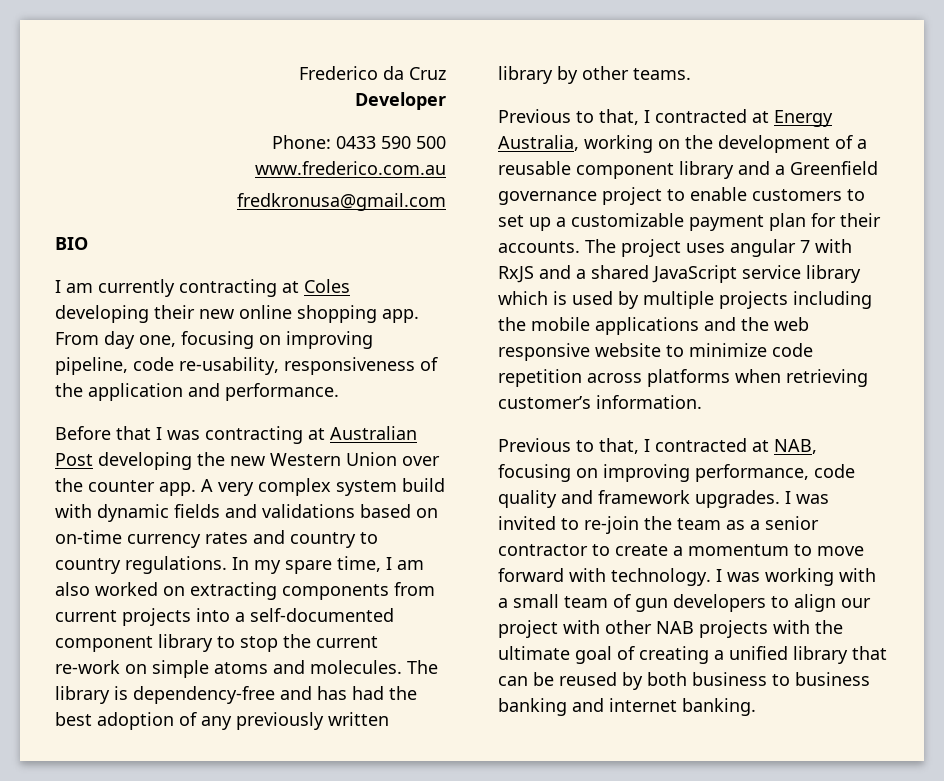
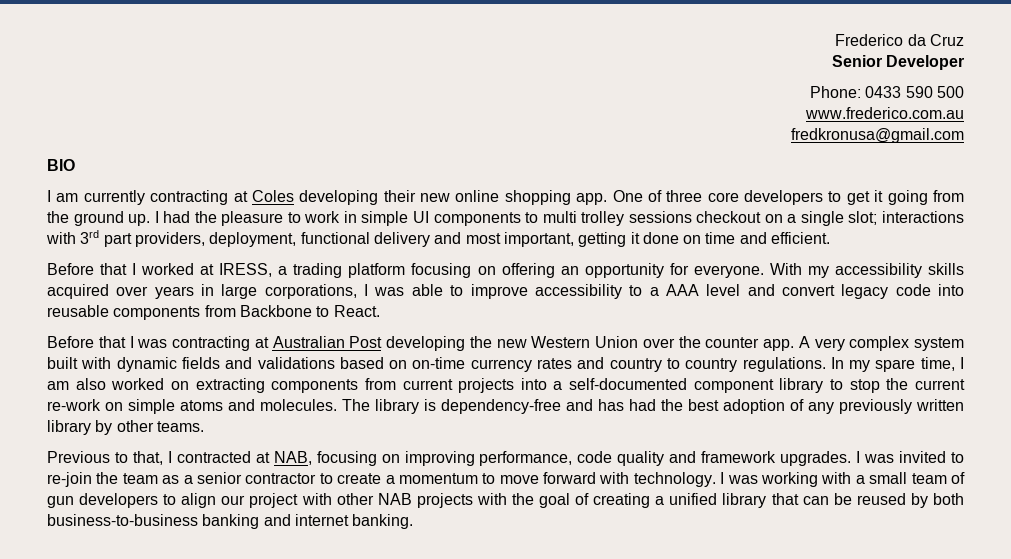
- Developer
+ Senior Developer
- From day one, focusing on improving pipeline, code re-usability, responsiveness of the application and performance.
+ One of three core developers to get it going from the ground up. I had the pleasure to work in simple UI components to multi trolley sessions checkout on a single slot; interactions with 3rd part providers, deployment, functional delivery and most important, getting it done on time and efficient.
+ Before that I worked at IRESS, a trading platform focusing on offering an opportunity for everyone. With my accessibility skills acquired over years in large corporations, I was able to improve accessibility to a AAA level and convert legacy code into reusable components from Backbone to React.
- A very complex system build with dynamic fields and validations based on on-time currency rates and country to country regulations.
+ A very complex system built with dynamic fields and validations based on on-time currency rates and country to country regulations.
- Previous to that, I contracted at Energy Australia, working on the development of a reusable component library and a Greenfield governance project to enable customers to set up a customizable payment plan for their accounts. The project uses angular 7 with RxJS and a shared JavaScript service library which is used by multiple projects including the mobile applications and the web responsive website to minimize code repetition across platforms when retrieving customer’s information.
- I was working with a small team of gun developers to align our project with other NAB projects with the ultimate goal of creating a unified library that can be reused by both business to business banking and internet banking.
+ I was working with a small team of gun developers to align our project with other NAB projects with the goal of creating a unified library that can be reused by both business-to-business banking and internet banking.

